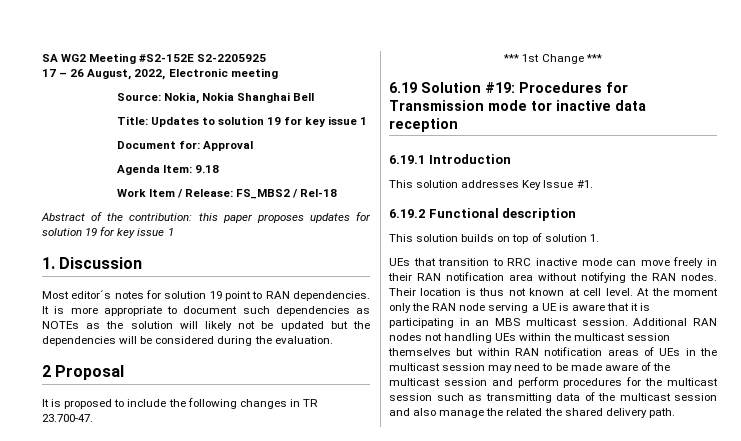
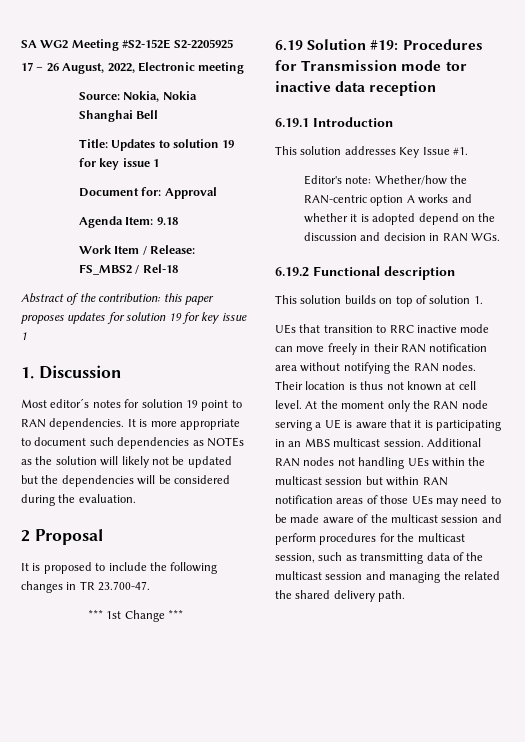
+ Editor's note: Whether/how the RAN-centric option A works and whether it is adopted depend on the discussion and decision in RAN WGs.
- Additional RAN nodes not handling UEs within the multicast session themselves but within RAN notification areas of UEs in the multicast session may need to be made aware of the multicast session and perform procedures for the multicast session such as transmitting data of the multicast session and also manage the related the shared delivery path.
+ Additional RAN nodes not handling UEs within the multicast session but within RAN notification areas of those UEs may need to be made aware of the multicast session and perform procedures for the multicast session, such as transmitting data of the multicast session and managing the related the shared delivery path.

